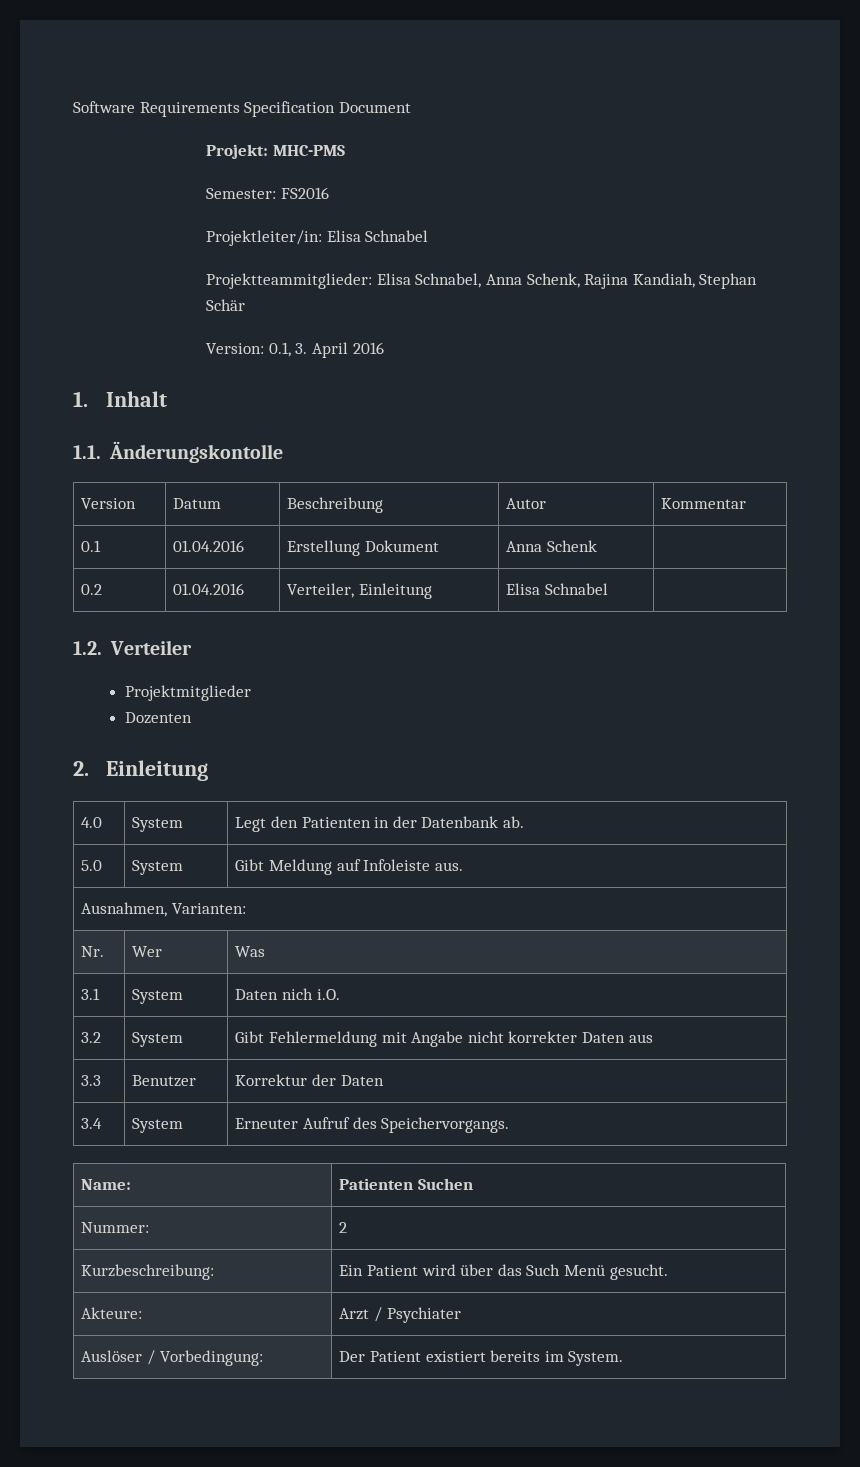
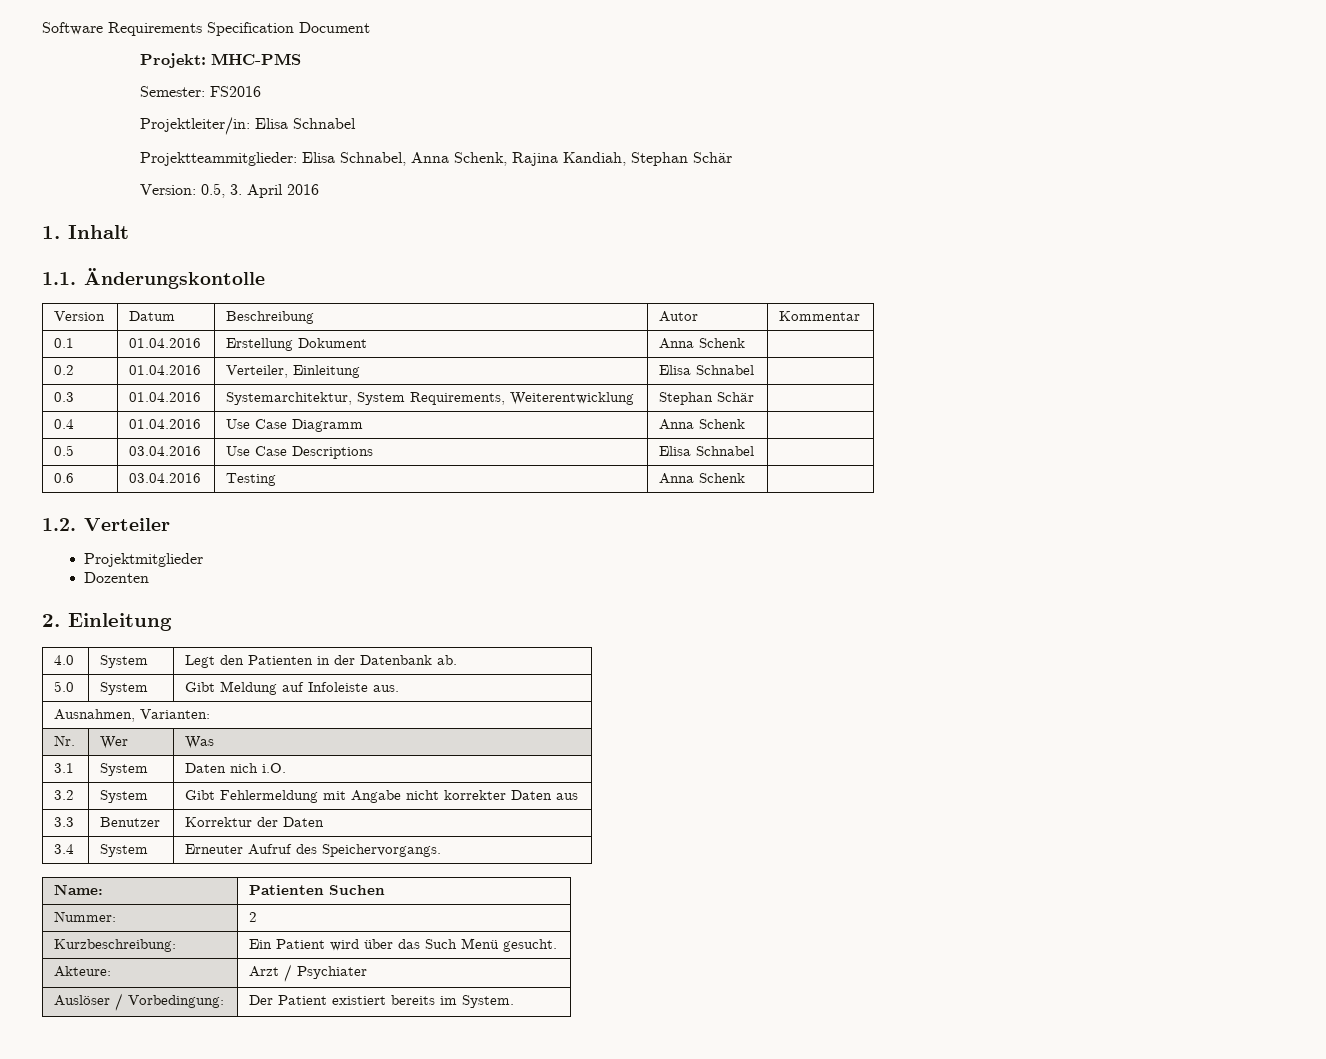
- Version: 0.1, 3. April 2016
+ Version: 0.5, 3. April 2016
+ 0.3 | 01.04.2016 | Systemarchitektur, System Requirements, Weiterentwicklung | Stephan Schär |
+ 0.4 | 01.04.2016 | Use Case Diagramm | Anna Schenk |
+ 0.5 | 03.04.2016 | Use Case Descriptions | Elisa Schnabel |
+ 0.6 | 03.04.2016 | Testing | Anna Schenk |

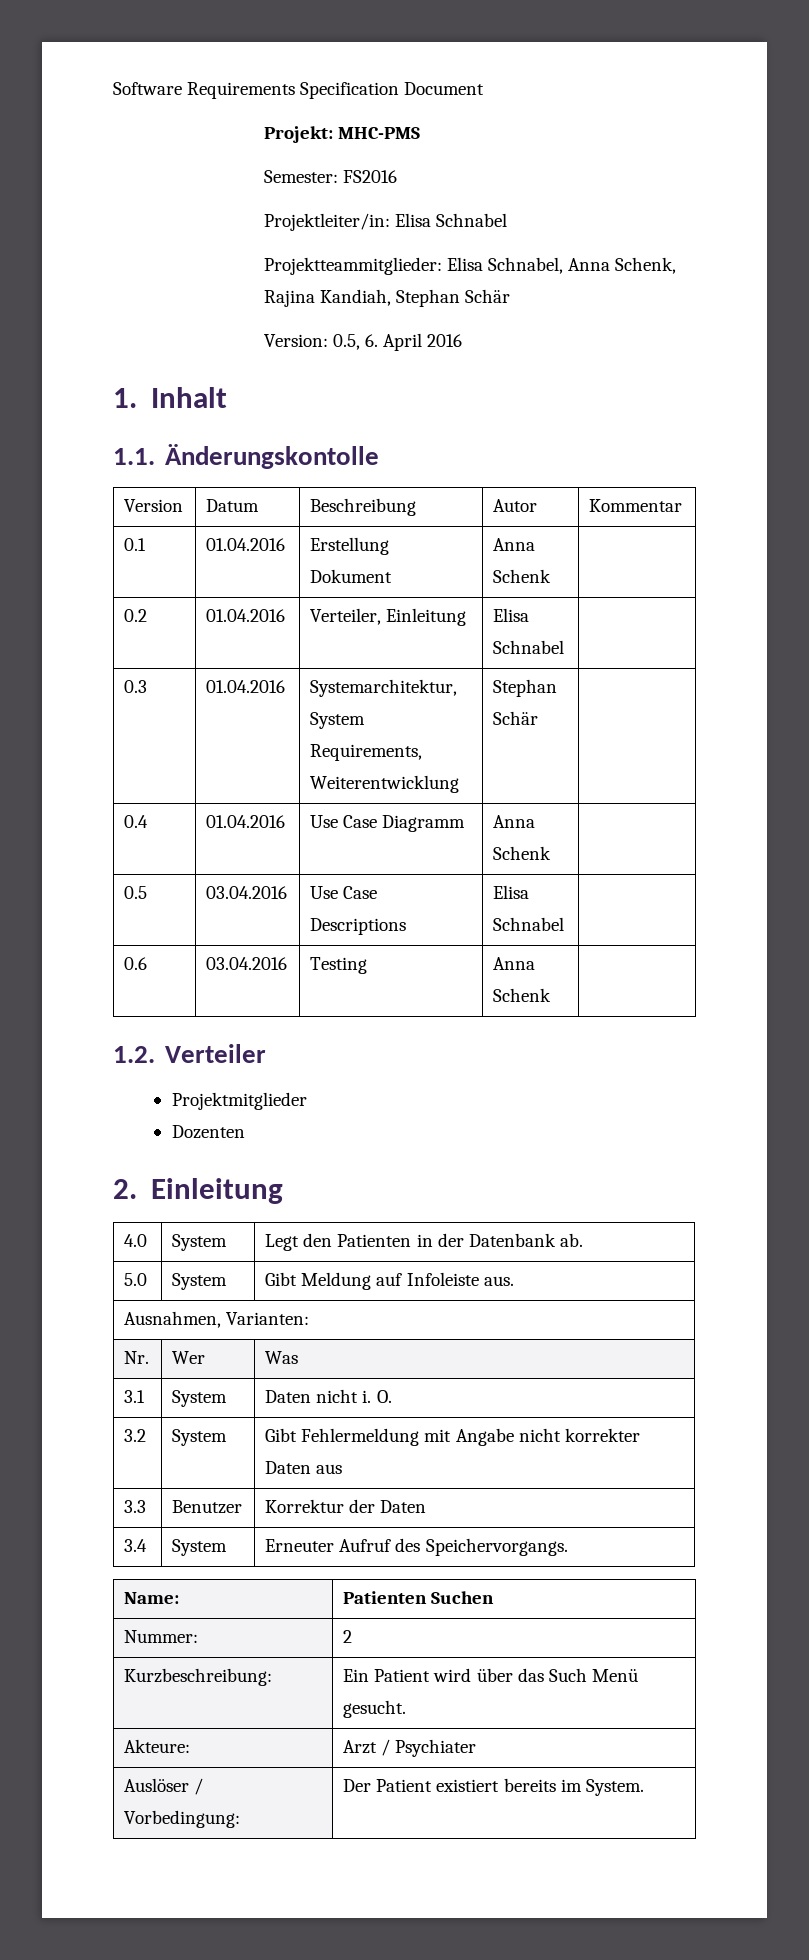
- Version: 0.5, 3. April 2016
+ Version: 0.5, 6. April 2016
- 3.1 | System | Daten nich i.O.
+ 3.1 | System | Daten nicht i. O.

